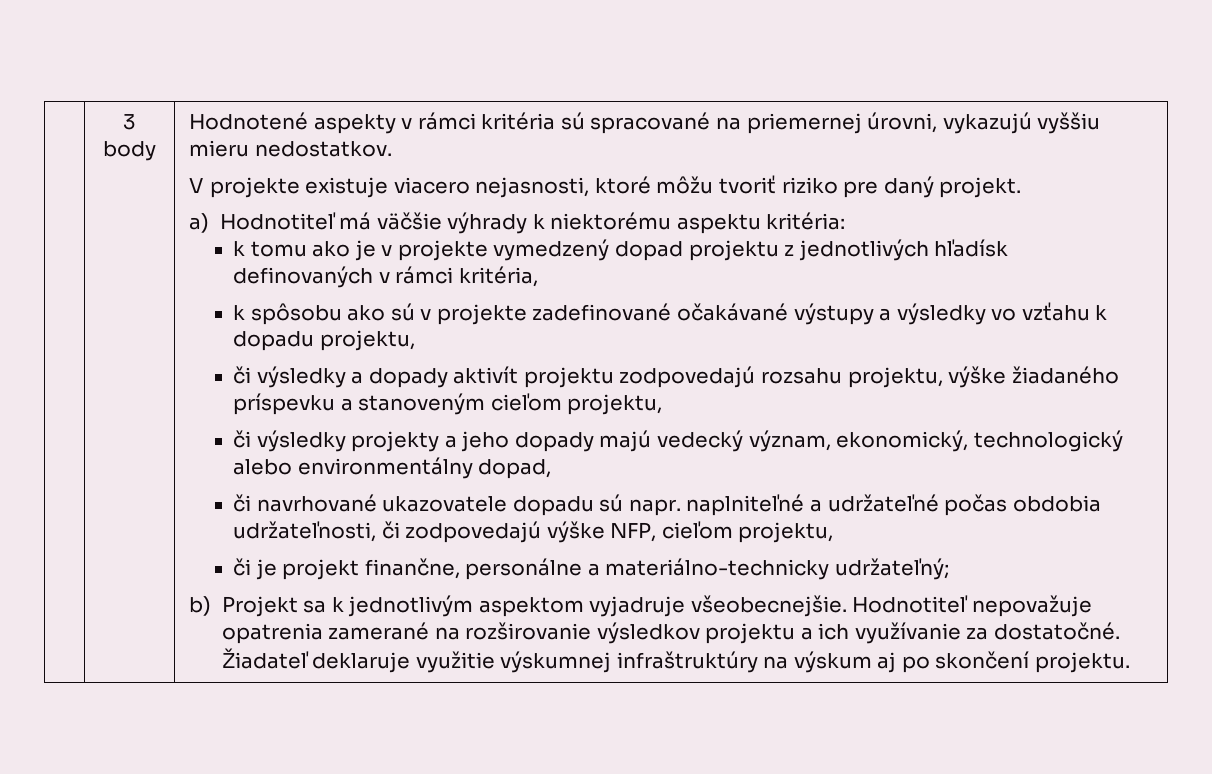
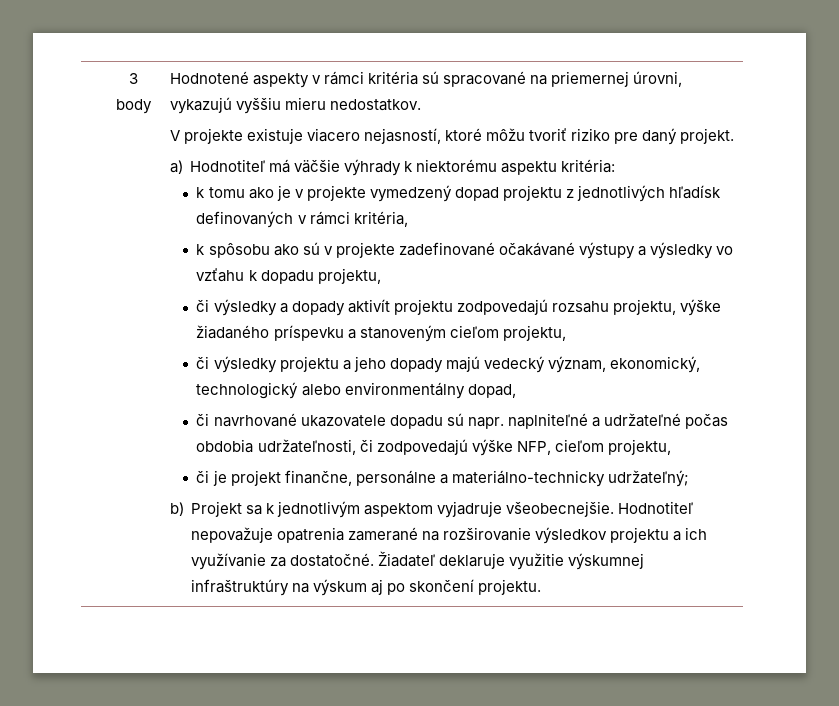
- V projekte existuje viacero nejasnosti, ktoré môžu tvoriť riziko pre daný projekt.
+ V projekte existuje viacero nejasností, ktoré môžu tvoriť riziko pre daný projekt.
- či výsledky projekty a jeho dopady majú vedecký význam, ekonomický, technologický alebo environmentálny dopad,
+ či výsledky projektu a jeho dopady majú vedecký význam, ekonomický, technologický alebo environmentálny dopad,

